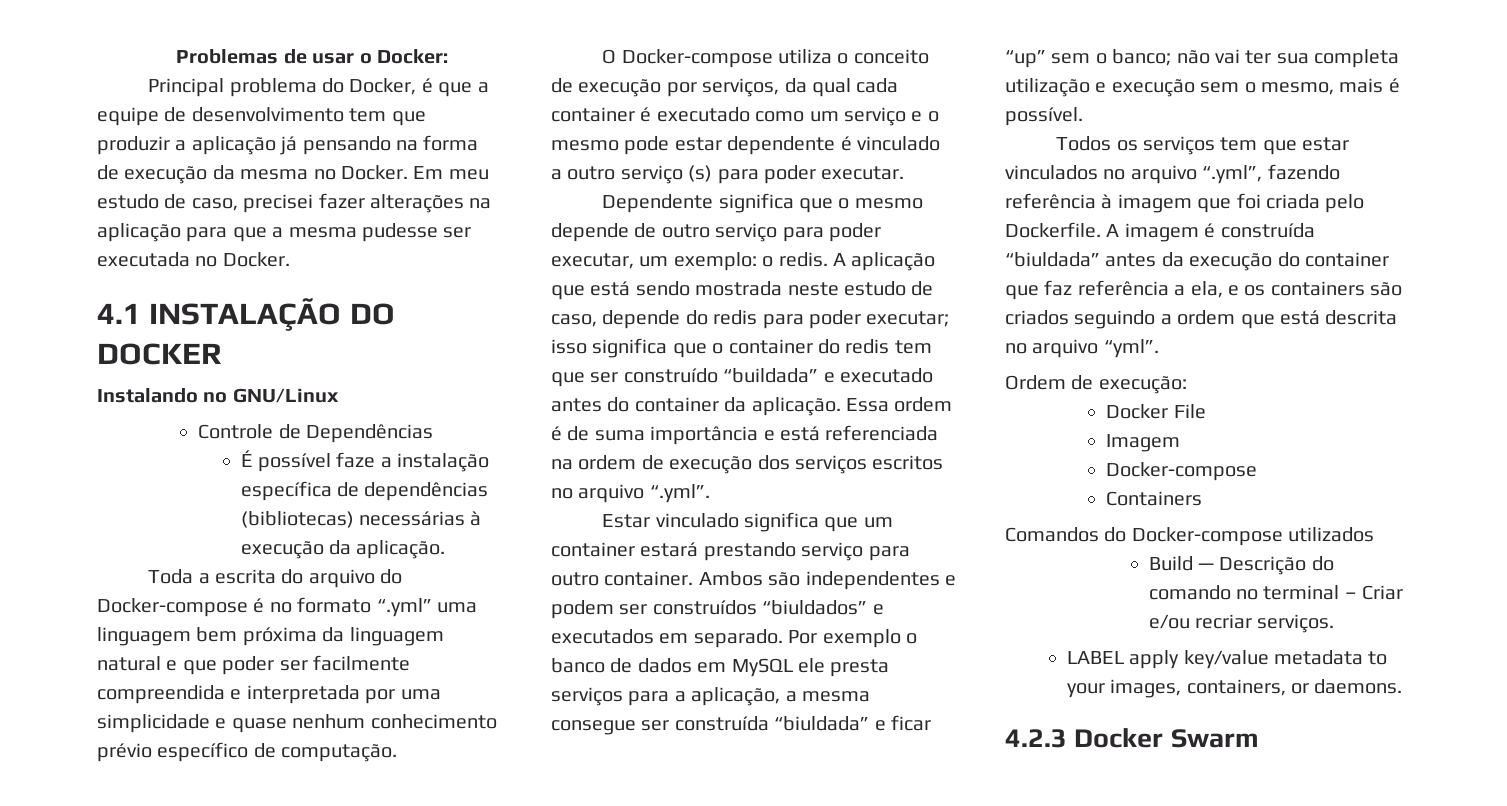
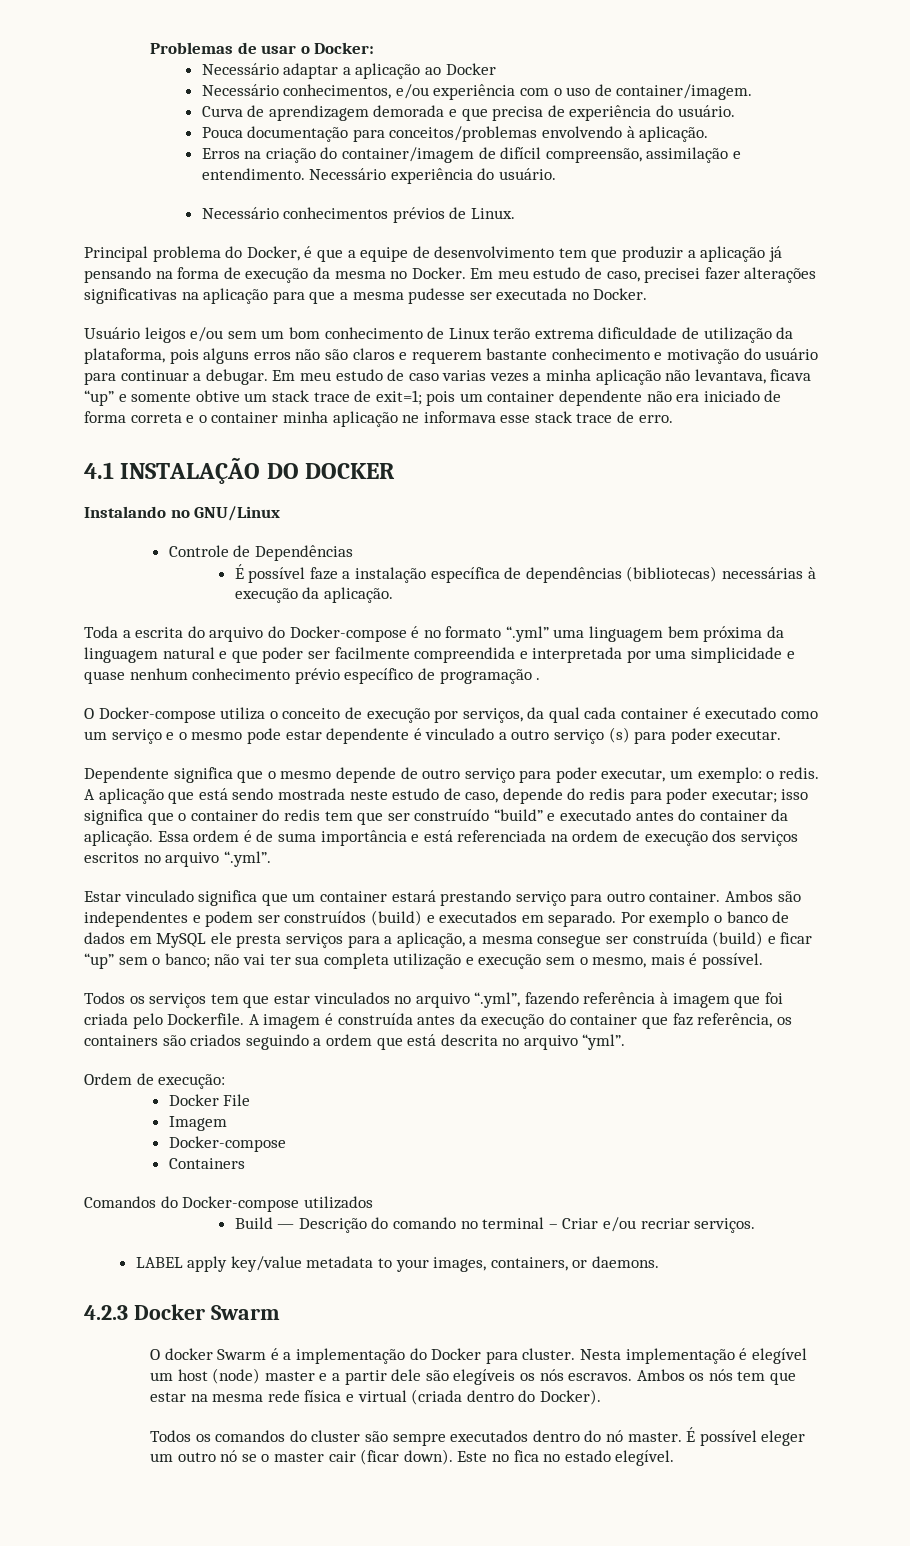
+ Necessário adaptar a aplicação ao Docker
+ Necessário conhecimentos, e/ou experiência com o uso de container/imagem.
+ Curva de aprendizagem demorada e que precisa de experiência do usuário.
+ Pouca documentação para conceitos/problemas envolvendo à aplicação.
+ Erros na criação do container/imagem de difícil compreensão, assimilação e entendimento. Necessário experiência do usuário.
+ Necessário conhecimentos prévios de Linux.
- Em meu estudo de caso, precisei fazer alterações na aplicação para que a mesma pudesse ser executada no Docker.
+ Em meu estudo de caso, precisei fazer alterações significativas na aplicação para que a mesma pudesse ser executada no Docker.
+ Usuário leigos e/ou sem um bom conhecimento de Linux terão extrema dificuldade de utilização da plataforma, pois alguns erros não são claros e requerem bastante conhecimento e motivação do usuário para continuar a debugar. Em meu estudo de caso varias vezes a minha aplicação não levantava, ficava “up” e somente obtive um stack trace de exit=1; pois um container dependente não era iniciado de forma correta e o container minha aplicação ne informava esse stack trace de erro.
- Toda a escrita do arquivo do Docker-compose é no formato “.yml” uma linguagem bem próxima da linguagem natural e que poder ser facilmente compreendida e interpretada por uma simplicidade e quase nenhum conhecimento prévio específico de computação.
+ Toda a escrita do arquivo do Docker-compose é no formato “.yml” uma linguagem bem próxima da linguagem natural e que poder ser facilmente compreendida e interpretada por uma simplicidade e quase nenhum conhecimento prévio específico de programação .
- A aplicação que está sendo mostrada neste estudo de caso, depende do redis para poder executar; isso significa que o container do redis tem que ser construído “buildada” e executado antes do container da aplicação.
+ A aplicação que está sendo mostrada neste estudo de caso, depende do redis para poder executar; isso significa que o container do redis tem que ser construído “build” e executado antes do container da aplicação.
- Ambos são independentes e podem ser construídos “biuldados” e executados em separado.
+ Ambos são independentes e podem ser construídos (build) e executados em separado.
- Por exemplo o banco de dados em MySQL ele presta serviços para a aplicação, a mesma consegue ser construída “biuldada” e ficar “up” sem o banco; não vai ter sua completa utilização e execução sem o mesmo, mais é possível.
+ Por exemplo o banco de dados em MySQL ele presta serviços para a aplicação, a mesma consegue ser construída (build) e ficar “up” sem o banco; não vai ter sua completa utilização e execução sem o mesmo, mais é possível.
- A imagem é construída “biuldada” antes da execução do container que faz referência a ela, e os containers são criados seguindo a ordem que está descrita no arquivo “yml”.
+ A imagem é construída antes da execução do container que faz referência, os containers são criados seguindo a ordem que está descrita no arquivo “yml”.
+ O docker Swarm é a implementação do Docker para cluster. Nesta implementação é elegível um host (node) master e a partir dele são elegíveis os nós escravos. Ambos os nós tem que estar na mesma rede física e virtual (criada dentro do Docker).
+ Todos os comandos do cluster são sempre executados dentro do nó master. É possível eleger um outro nó se o master cair (ficar down). Este no fica no estado elegível.

